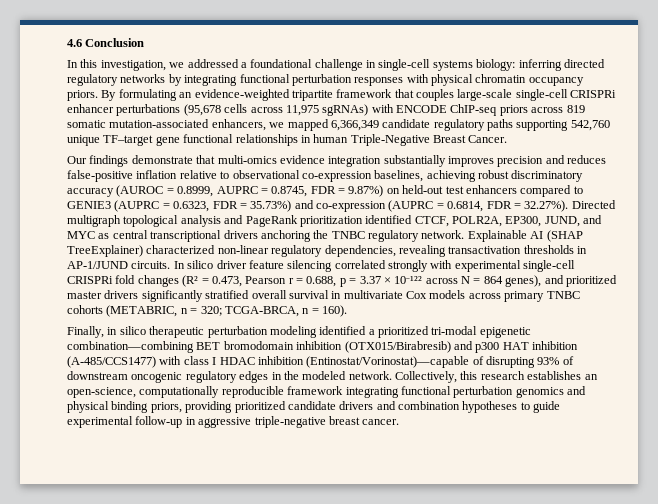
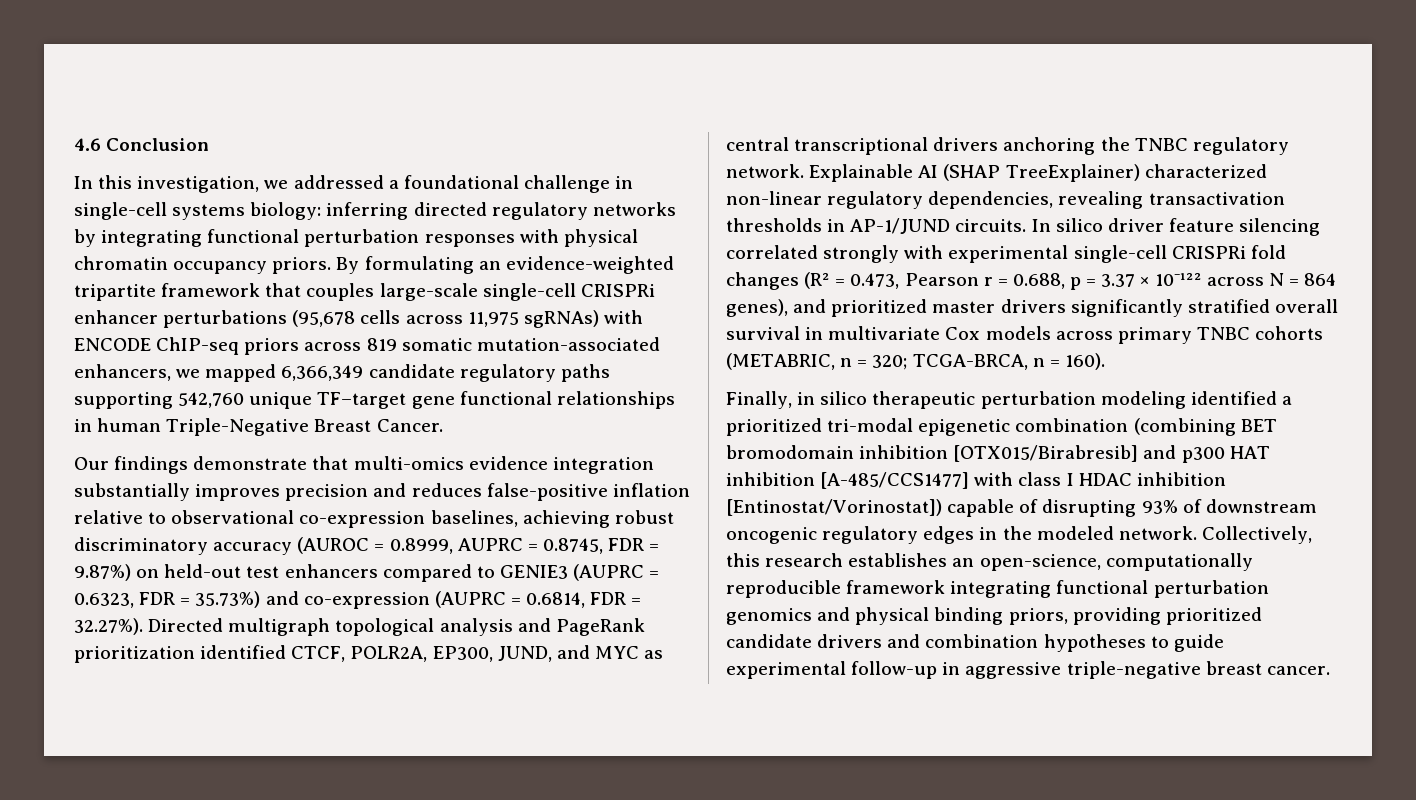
- Finally, in silico therapeutic perturbation modeling identified a prioritized tri-modal epigenetic combination—combining BET bromodomain inhibition (OTX015/Birabresib) and p300 HAT inhibition (A-485/CCS1477) with class I HDAC inhibition (Entinostat/Vorinostat)—capable of disrupting 93% of downstream oncogenic regulatory edges in the modeled network.
+ Finally, in silico therapeutic perturbation modeling identified a prioritized tri-modal epigenetic combination (combining BET bromodomain inhibition [OTX015/Birabresib] and p300 HAT inhibition [A-485/CCS1477] with class I HDAC inhibition [Entinostat/Vorinostat]) capable of disrupting 93% of downstream oncogenic regulatory edges in the modeled network.

